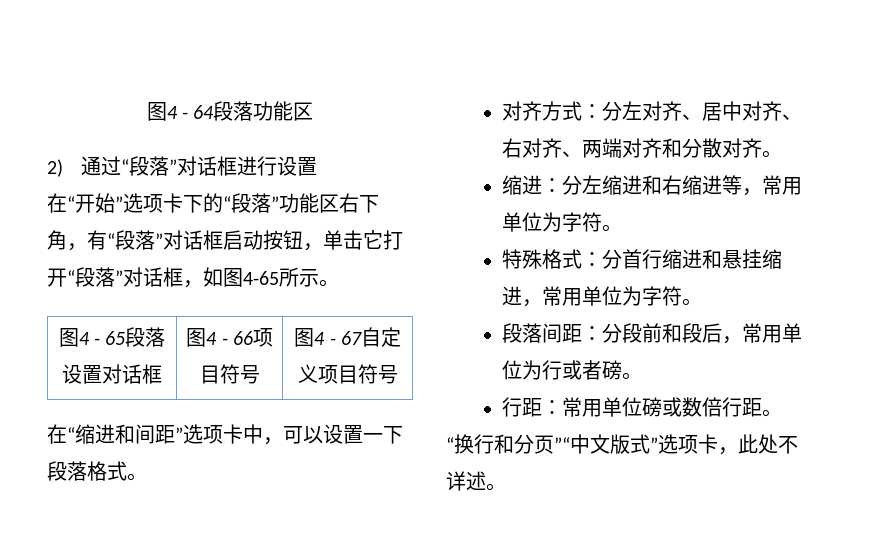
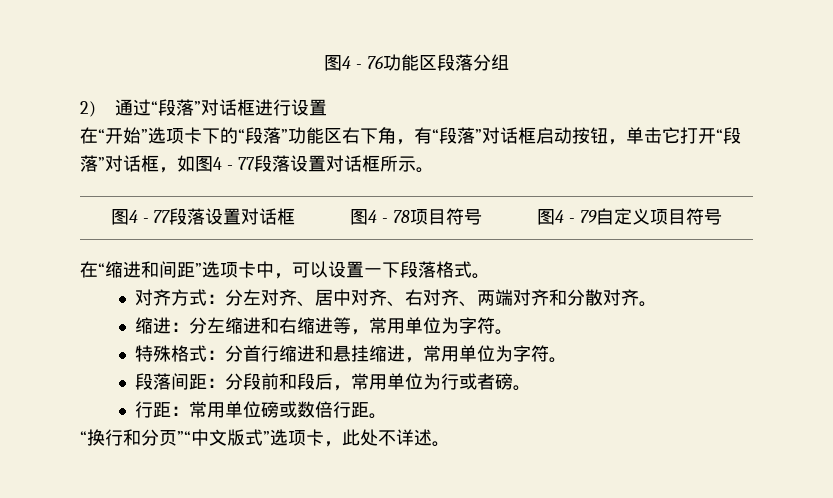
- 图4 - 64段落功能区
+ 图4 - 76功能区段落分组
- 在“开始”选项卡下的“段落”功能区右下角，有“段落”对话框启动按钮，单击它打开“段落”对话框，如图4-65所示。
+ 在“开始”选项卡下的“段落”功能区右下角，有“段落”对话框启动按钮，单击它打开“段落”对话框，如图4 - 77段落设置对话框所示。
- 图4 - 65段落设置对话框 | 图4 - 66项目符号 | 图4 - 67自定义项目符号
+ 图4 - 77段落设置对话框 | 图4 - 78项目符号 | 图4 - 79自定义项目符号

